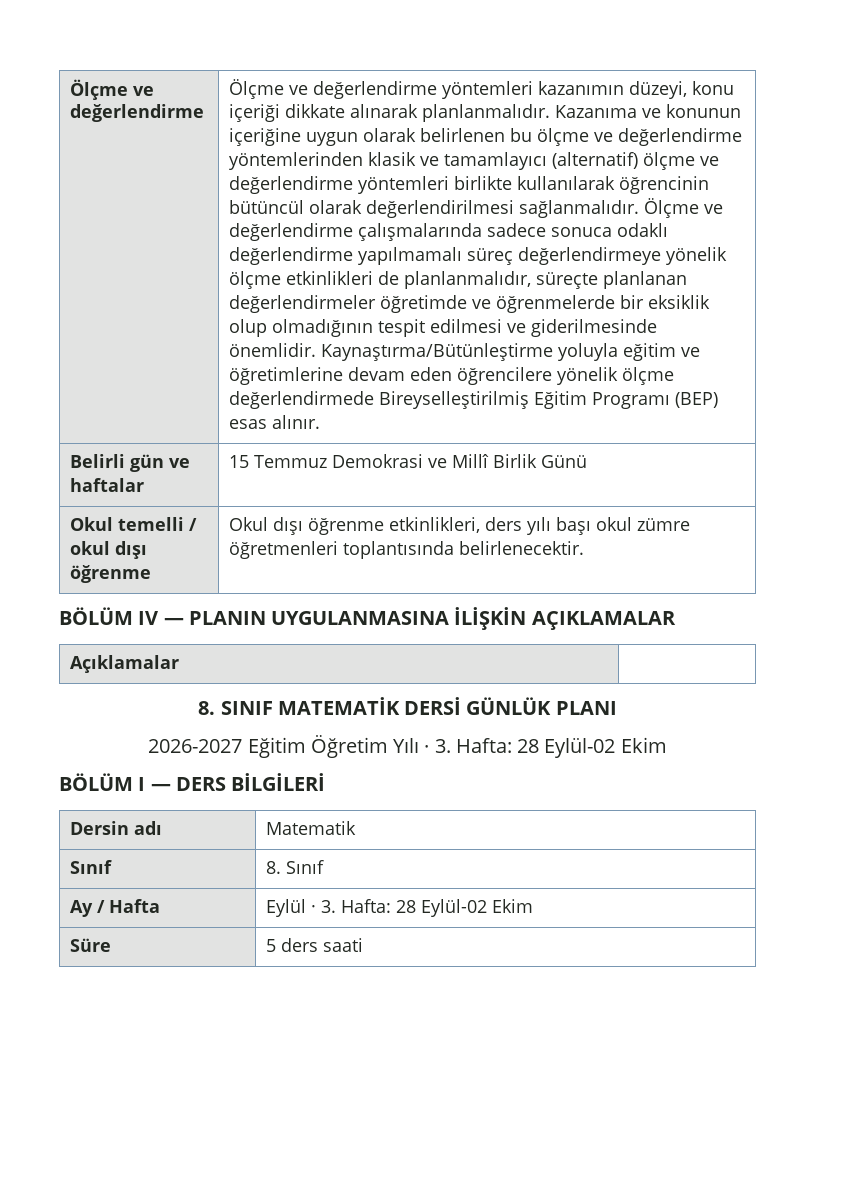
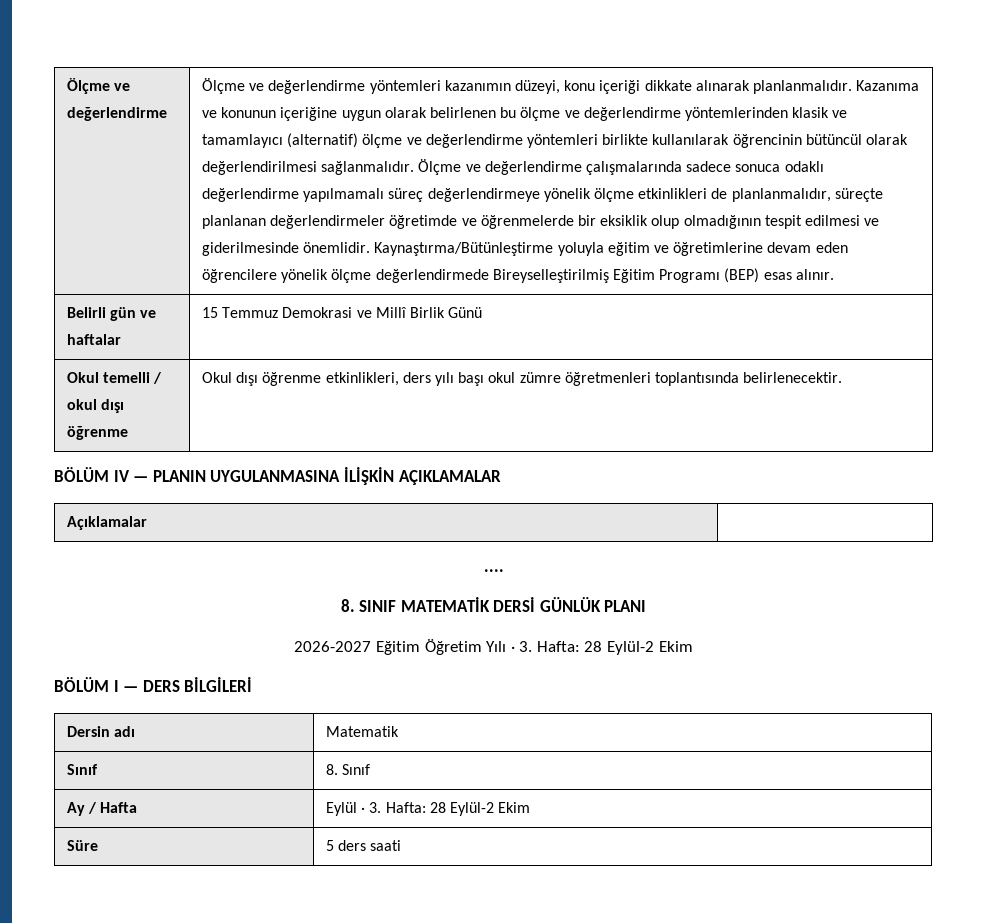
+ ....
- 2026-2027 Eğitim Öğretim Yılı · 3. Hafta: 28 Eylül-02 Ekim
+ 2026-2027 Eğitim Öğretim Yılı · 3. Hafta: 28 Eylül-2 Ekim
- Ay / Hafta | Eylül · 3. Hafta: 28 Eylül-02 Ekim
+ Ay / Hafta | Eylül · 3. Hafta: 28 Eylül-2 Ekim

